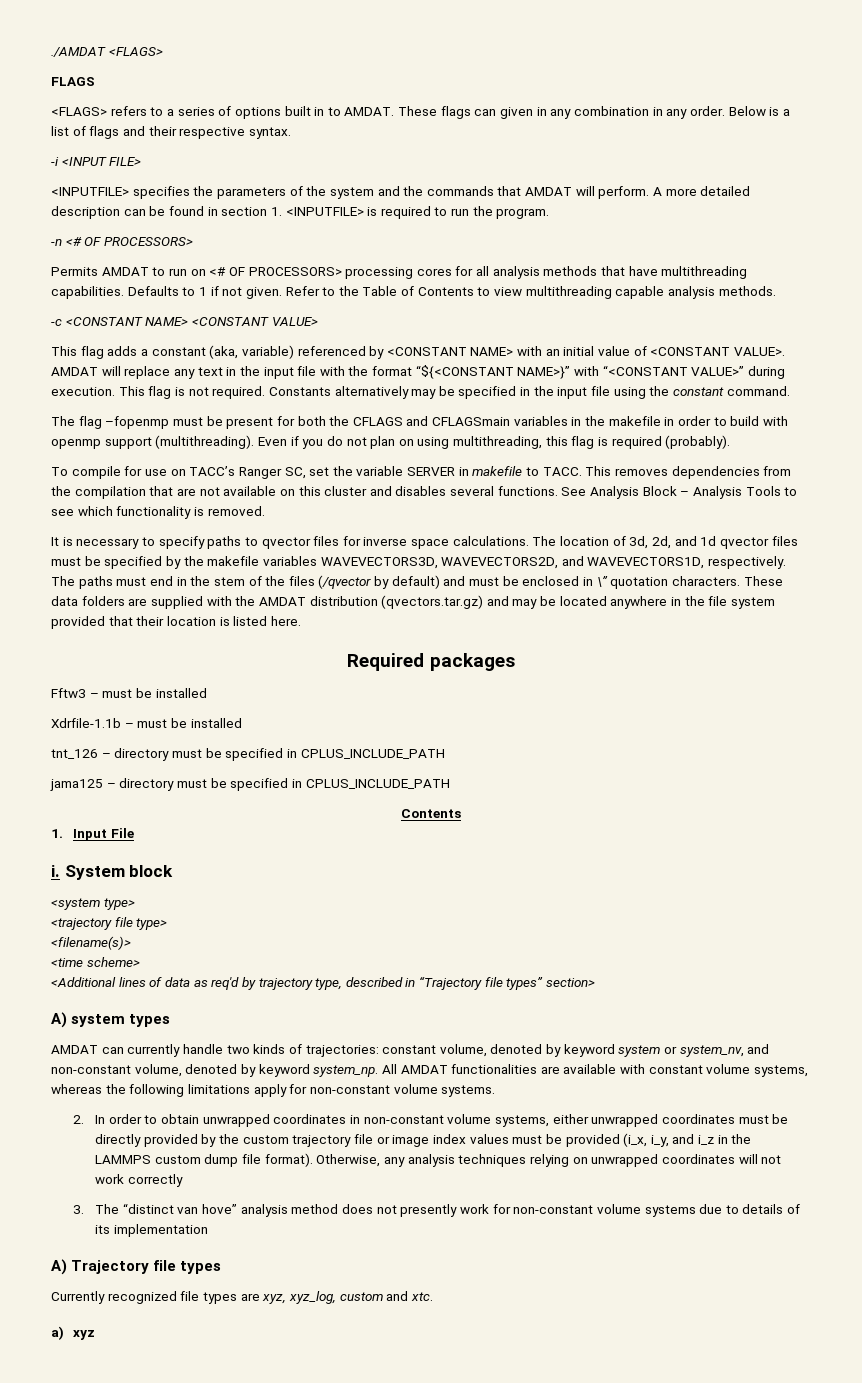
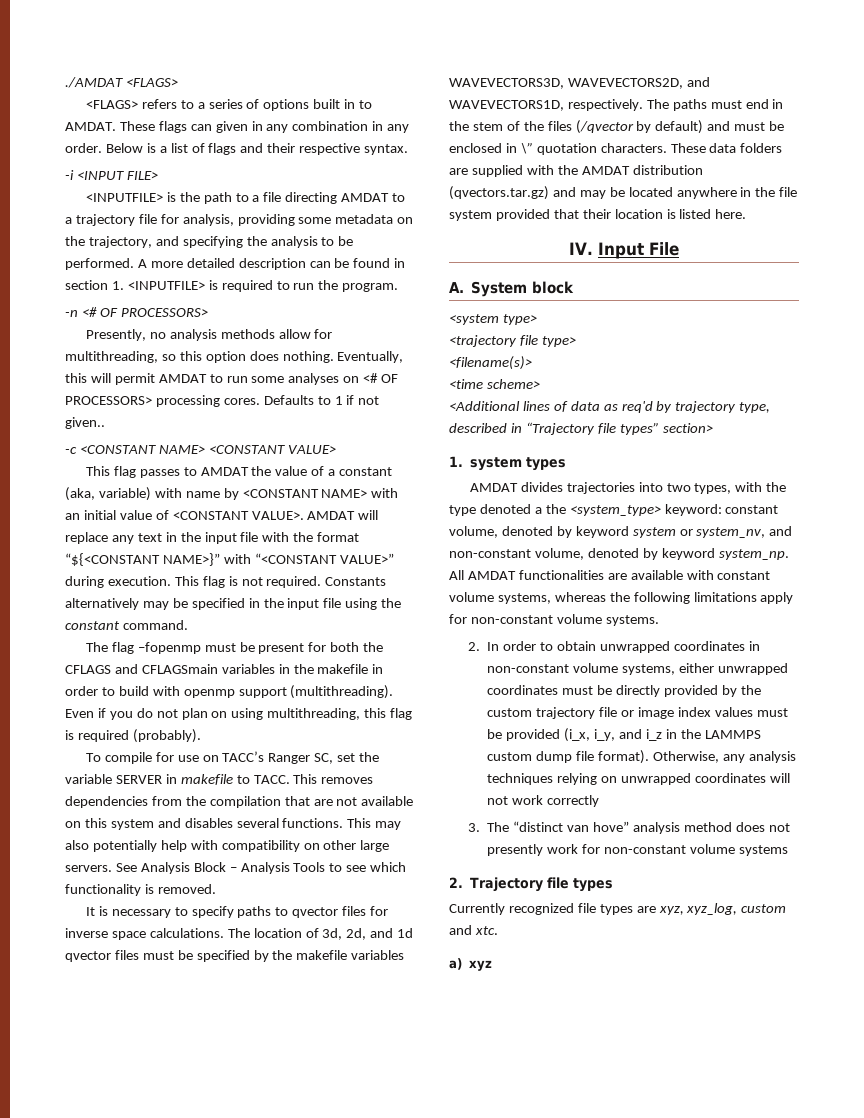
- FLAGS
- <INPUTFILE> specifies the parameters of the system and the commands that AMDAT will perform.
+ <INPUTFILE> is the path to a file directing AMDAT to a trajectory file for analysis, providing some metadata on the trajectory, and specifying the analysis to be performed.
- Permits AMDAT to run on <# OF PROCESSORS> processing cores for all analysis methods that have multithreading capabilities.
+ Presently, no analysis methods allow for multithreading, so this option does nothing. Eventually, this will permit AMDAT to run some analyses on <# OF PROCESSORS> processing cores.
- Defaults to 1 if not given. Refer to the Table of Contents to view multithreading capable analysis methods.
+ Defaults to 1 if not given..
- This flag adds a constant (aka, variable) referenced by <CONSTANT NAME> with an initial value of <CONSTANT VALUE>.
+ This flag passes to AMDAT the value of a constant (aka, variable) with name by <CONSTANT NAME> with an initial value of <CONSTANT VALUE>.
- This removes dependencies from the compilation that are not available on this cluster and disables several functions.
+ This removes dependencies from the compilation that are not available on this system and disables several functions.
+ This may also potentially help with compatibility on other large servers.
- Required packages
- Fftw3 – must be installed
- Xdrfile-1.1b – must be installed
- tnt_126 – directory must be specified in CPLUS_INCLUDE_PATH
- jama125 – directory must be specified in CPLUS_INCLUDE_PATH
- Contents
- 1. Input File
+ IV. Input File
- i. System block
+ A. System block
- A) system types
+ 1. system types
- AMDAT can currently handle two kinds of trajectories: constant volume, denoted by keyword system or system_nv, and non-constant volume, denoted by keyword system_np.
+ AMDAT divides trajectories into two types, with the type denoted a the <system_type> keyword: constant volume, denoted by keyword system or system_nv, and non-constant volume, denoted by keyword system_np.
- 3. The “distinct van hove” analysis method does not presently work for non-constant volume systems due to details of its implementation
- A) Trajectory file types
+ 3. The “distinct van hove” analysis method does not presently work for non-constant volume systems
+ 2. Trajectory file types

